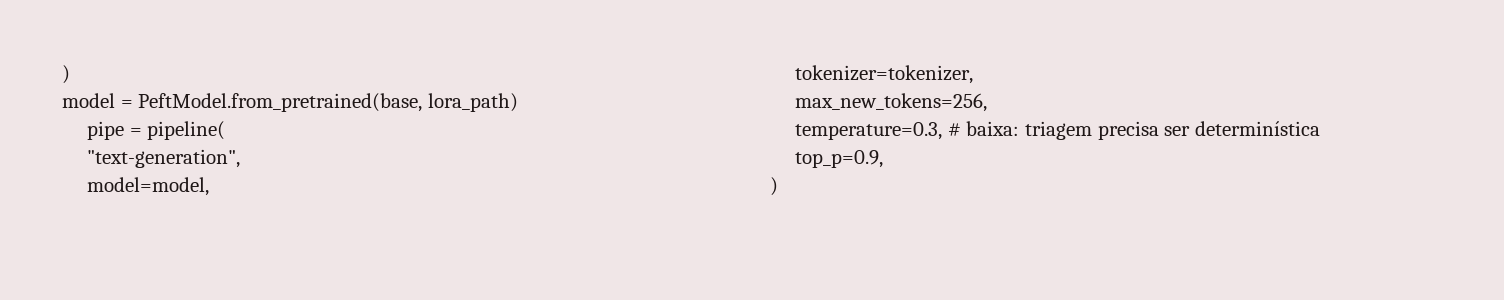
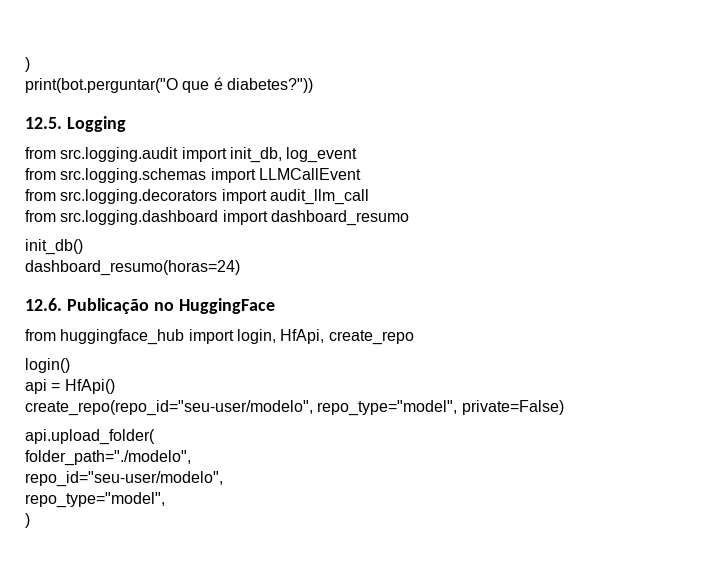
- model = PeftModel.from_pretrained(base, lora_path)
- pipe = pipeline(
- "text-generation",
- model=model,
- tokenizer=tokenizer,
- max_new_tokens=256,
- temperature=0.3, # baixa: triagem precisa ser determinística
- top_p=0.9,
+ print(bot.perguntar("O que é diabetes?"))
+ 12.5. Logging
+ from src.logging.audit import init_db, log_event
+ from src.logging.schemas import LLMCallEvent
+ from src.logging.decorators import audit_llm_call
+ from src.logging.dashboard import dashboard_resumo
+ init_db()
+ dashboard_resumo(horas=24)
+ 12.6. Publicação no HuggingFace
+ from huggingface_hub import login, HfApi, create_repo
+ login()
+ api = HfApi()
+ create_repo(repo_id="seu-user/modelo", repo_type="model", private=False)
+ api.upload_folder(
+ folder_path="./modelo",
+ repo_id="seu-user/modelo",
+ repo_type="model",

